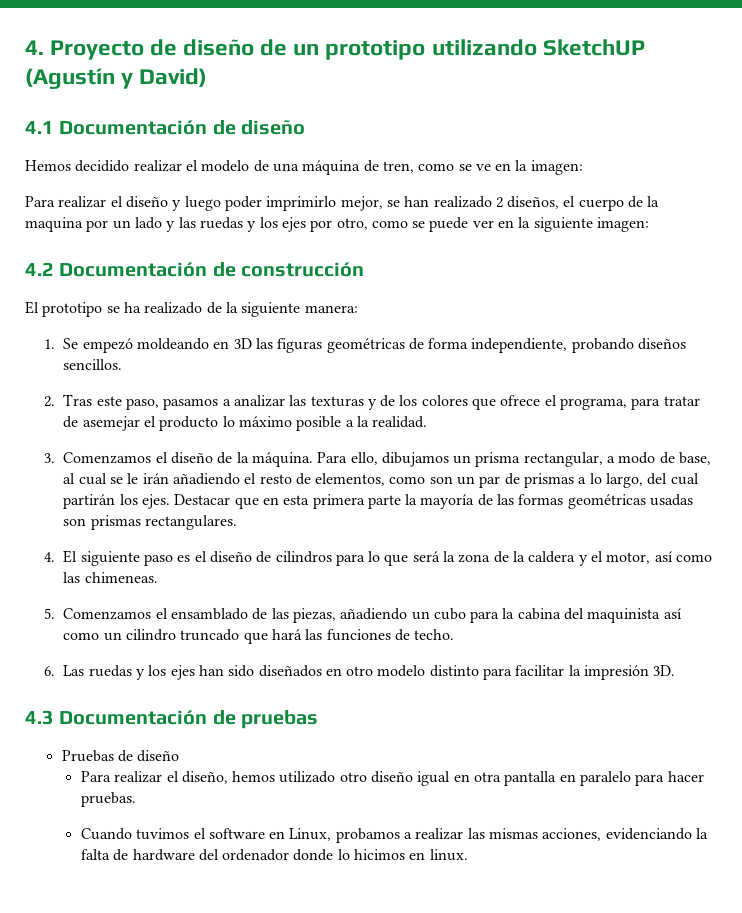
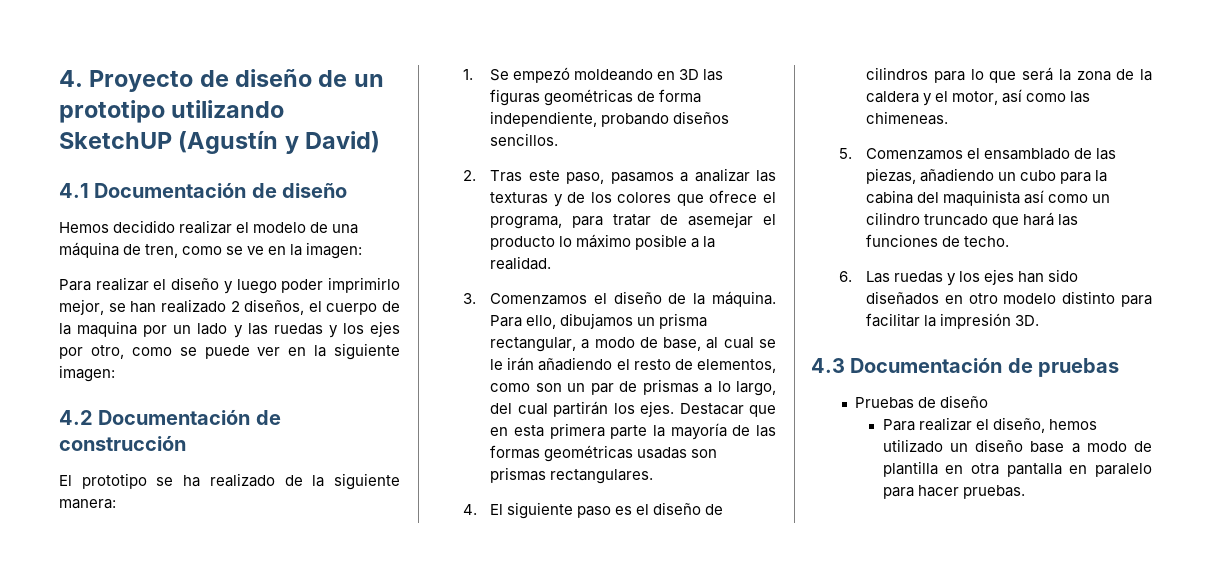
- Para realizar el diseño, hemos utilizado otro diseño igual en otra pantalla en paralelo para hacer pruebas.
+ Para realizar el diseño, hemos utilizado un diseño base a modo de plantilla en otra pantalla en paralelo para hacer pruebas.
- Cuando tuvimos el software en Linux, probamos a realizar las mismas acciones, evidenciando la falta de hardware del ordenador donde lo hicimos en linux.

